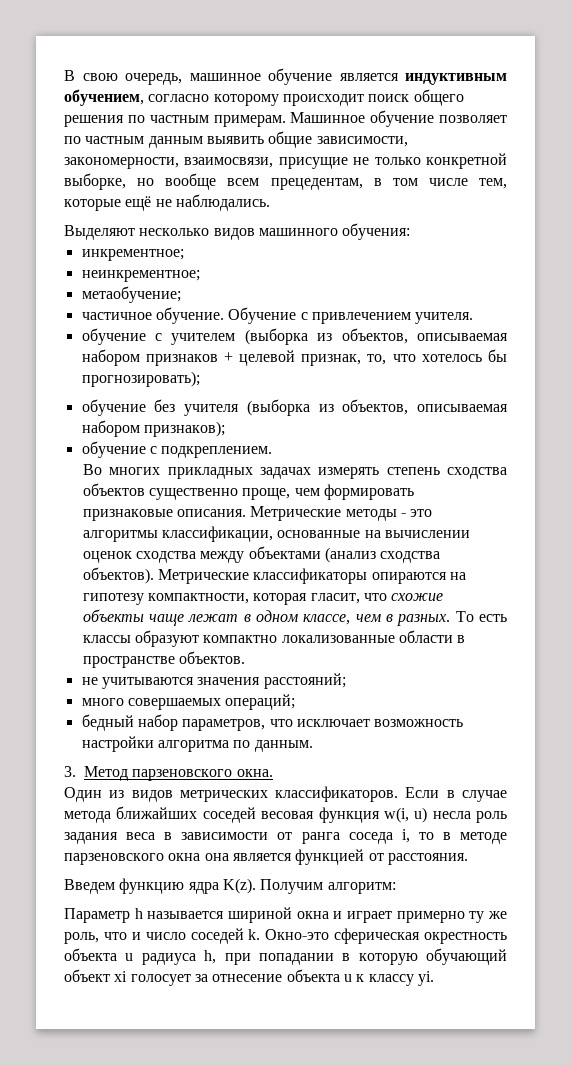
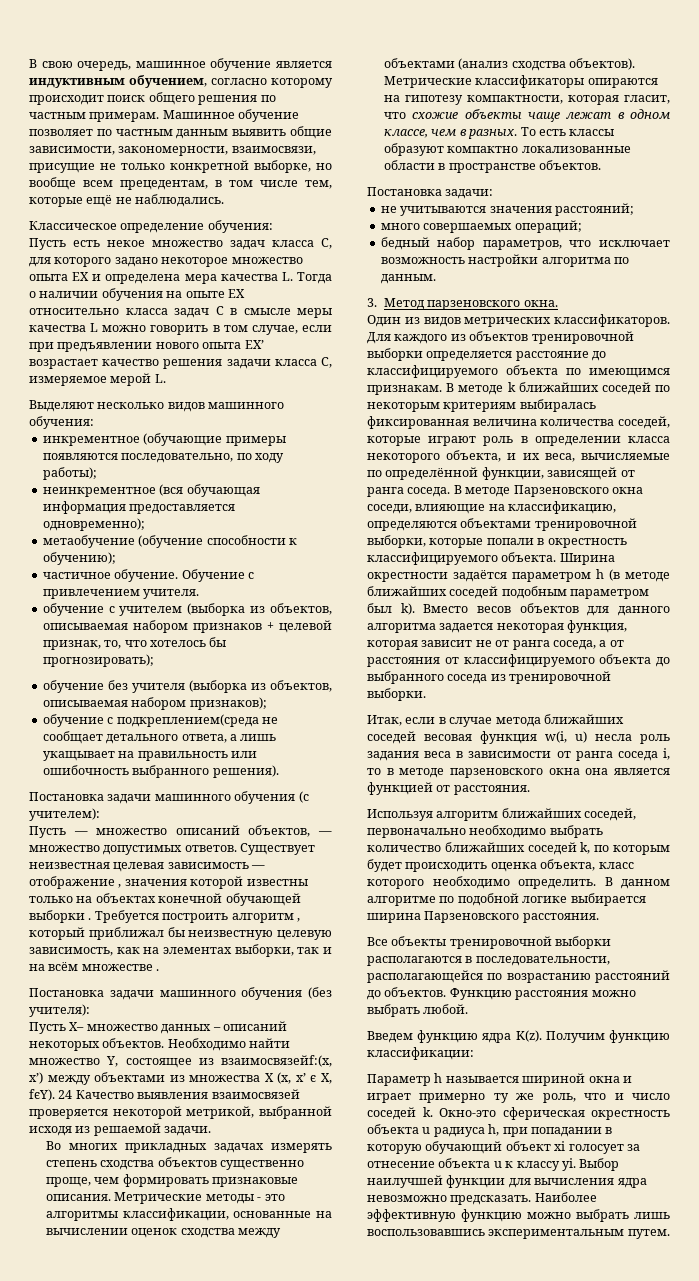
+ Классическое определение обучения:
+ Пусть есть некое множество задач класса С, для которого задано некоторое множество опыта EX и определена мера качества L. Тогда о наличии обучения на опыте EX относительно класса задач С в смысле меры качества L можно говорить в том случае, если при предъявлении нового опыта ЕX’ возрастает качество решения задачи класса С, измеряемое мерой L.
- инкрементное;
- неинкрементное;
- метаобучение;
+ инкрементное (обучающие примеры появляются последовательно, по ходу работы);
+ неинкрементное (вся обучающая информация предоставляется одновременно);
+ метаобучение (обучение способности к обучению);
- обучение с подкреплением.
+ обучение с подкреплением(среда не сообщает детального ответа, а лишь укащывает на правильность или ошибочность выбранного решения).
+ Постановка задачи машинного обучения (с учителем):
+ Пусть — множество описаний объектов, — множество допустимых ответов. Существует неизвестная целевая зависимость — отображение , значения которой известны только на объектах конечной обучающей выборки . Требуется построить алгоритм , который приближал бы неизвестную целевую зависимость, как на элементах выборки, так и на всём множестве .
+ Постановка задачи машинного обучения (без учителя):
+ Пусть X– множество данных – описаний некоторых объектов. Необходимо найти множество Y, состоящее из взаимосвязейf:(x, x’) между объектами из множества X (x, x’ ϵ Х, fϵY). 24 Качество выявления взаимосвязей проверяется некоторой метрикой, выбранной исходя из решаемой задачи.
+ Постановка задачи:
- Если в случае метода ближайших соседей весовая функция w(i, u) несла роль задания веса в зависимости от ранга соседа i, то в методе парзеновского окна она является функцией от расстояния.
+ Для каждого из объектов тренировочной выборки определяется расстояние до классифицируемого объекта по имеющимся признакам. В методе k ближайших соседей по некоторым критериям выбиралась фиксированная величина количества соседей, которые играют роль в определении класса некоторого объекта, и их веса, вычисляемые по определённой функции, зависящей от ранга соседа. В методе Парзеновского окна соседи, влияющие на классификацию, определяются объектами тренировочной выборки, которые попали в окрестность классифицируемого объекта. Ширина окрестности задаётся параметром h (в методе ближайших соседей подобным параметром был k). Вместо весов объектов для данного алгоритма задается некоторая функция, которая зависит не от ранга соседа, а от расстояния от классифицируемого объекта до выбранного соседа из тренировочной выборки.
+ Итак, если в случае метода ближайших соседей весовая функция w(i, u) несла роль задания веса в зависимости от ранга соседа i, то в методе парзеновского окна она является функцией от расстояния.
+ Используя алгоритм ближайших соседей, первоначально необходимо выбрать количество ближайших соседей k, по которым будет происходить оценка объекта, класс которого необходимо определить. В данном алгоритме по подобной логике выбирается ширина Парзеновского расстояния.
+ Все объекты тренировочной выборки располагаются в последовательности, располагающейся по возрастанию расстояний до объектов. Функцию расстояния можно выбрать любой.
- Получим алгоритм:
+ Получим функцию классификации:
+ Выбор наилучшей функции для вычисления ядра невозможно предсказать. Наиболее эффективную функцию можно выбрать лишь воспользовавшись экспериментальным путем.

